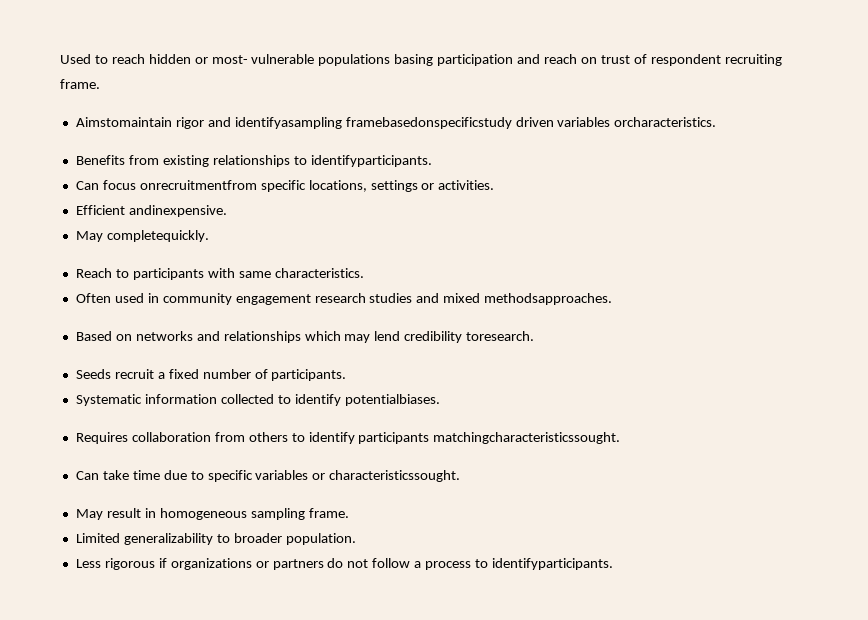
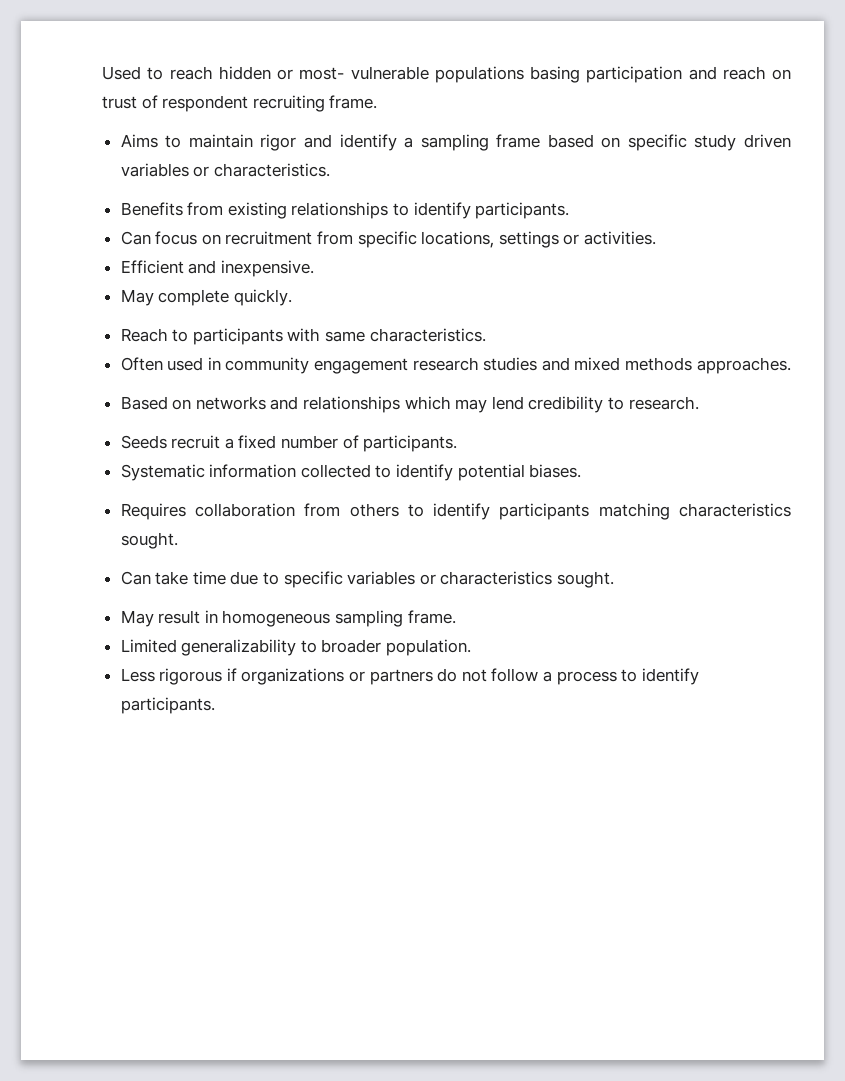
- Aimstomaintain rigor and identifyasampling framebasedonspecificstudy driven variables orcharacteristics.
+ Aims to maintain rigor and identify a sampling frame based on specific study driven variables or characteristics.
- Benefits from existing relationships to identifyparticipants.
+ Benefits from existing relationships to identify participants.
- Can focus onrecruitmentfrom specific locations, settings or activities.
+ Can focus on recruitment from specific locations, settings or activities.
- Efficient andinexpensive.
- May completequickly.
+ Efficient and inexpensive.
+ May complete quickly.
- Often used in community engagement research studies and mixed methodsapproaches.
+ Often used in community engagement research studies and mixed methods approaches.
- Based on networks and relationships which may lend credibility toresearch.
+ Based on networks and relationships which may lend credibility to research.
- Systematic information collected to identify potentialbiases.
+ Systematic information collected to identify potential biases.
- Requires collaboration from others to identify participants matchingcharacteristicssought.
+ Requires collaboration from others to identify participants matching characteristics sought.
- Can take time due to specific variables or characteristicssought.
+ Can take time due to specific variables or characteristics sought.
- Less rigorous if organizations or partners do not follow a process to identifyparticipants.
+ Less rigorous if organizations or partners do not follow a process to identify participants.

